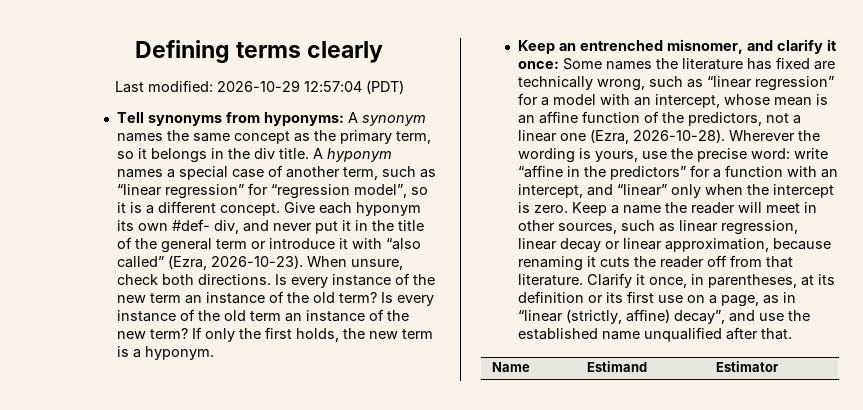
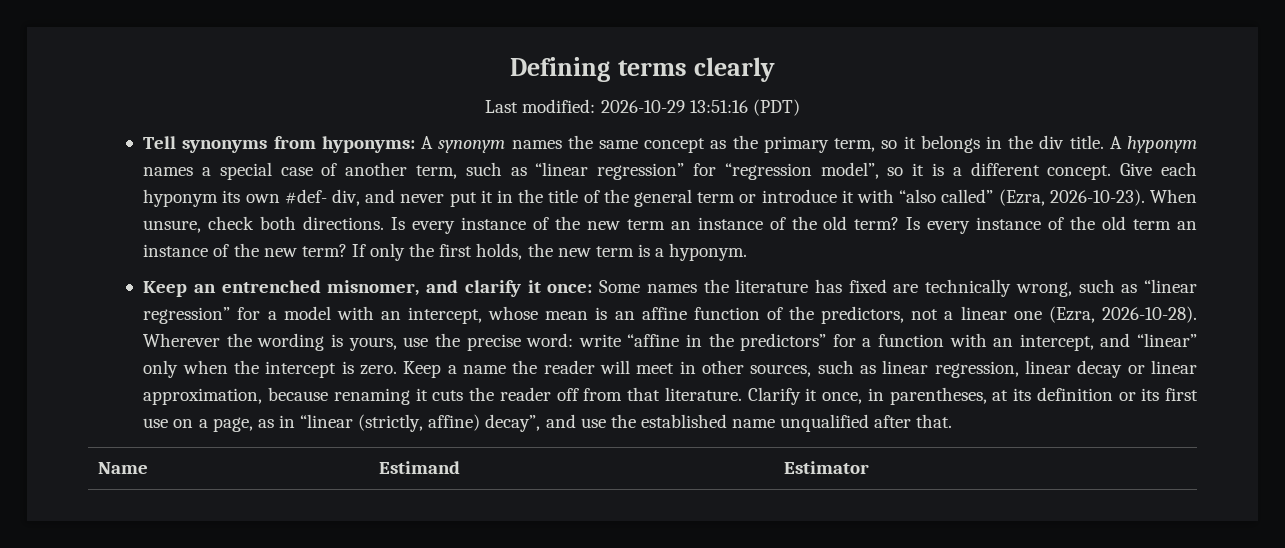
- Last modified: 2026-10-29 12:57:04 (PDT)
+ Last modified: 2026-10-29 13:51:16 (PDT)

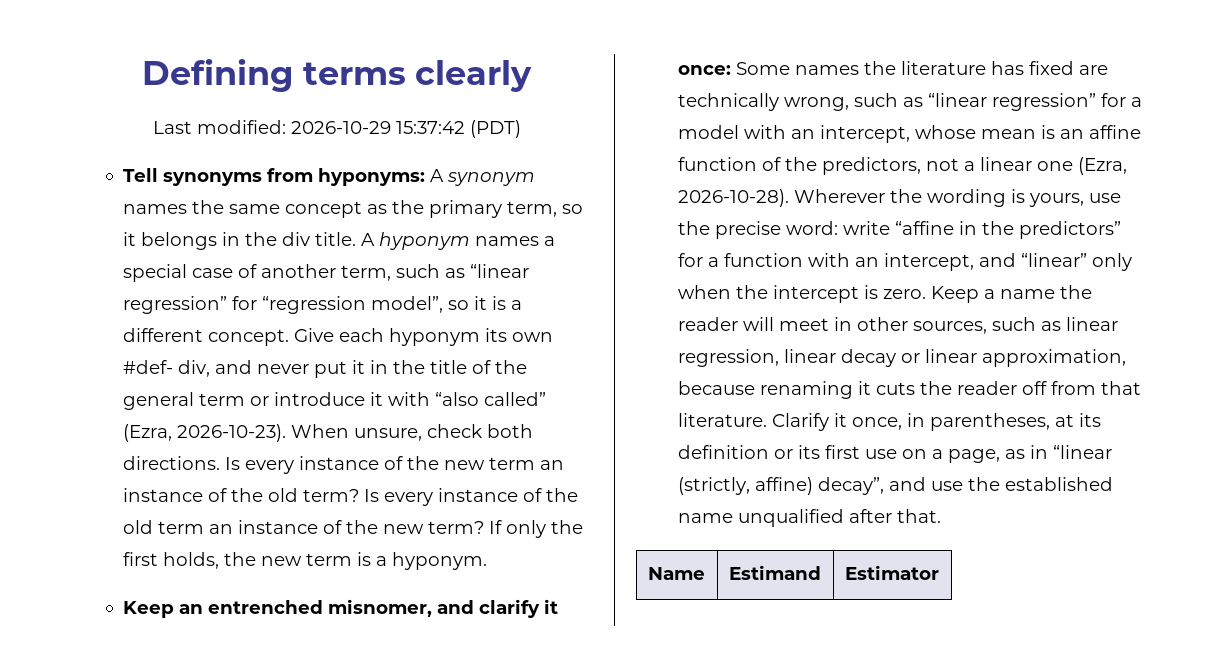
- Last modified: 2026-10-29 13:51:16 (PDT)
+ Last modified: 2026-10-29 15:37:42 (PDT)

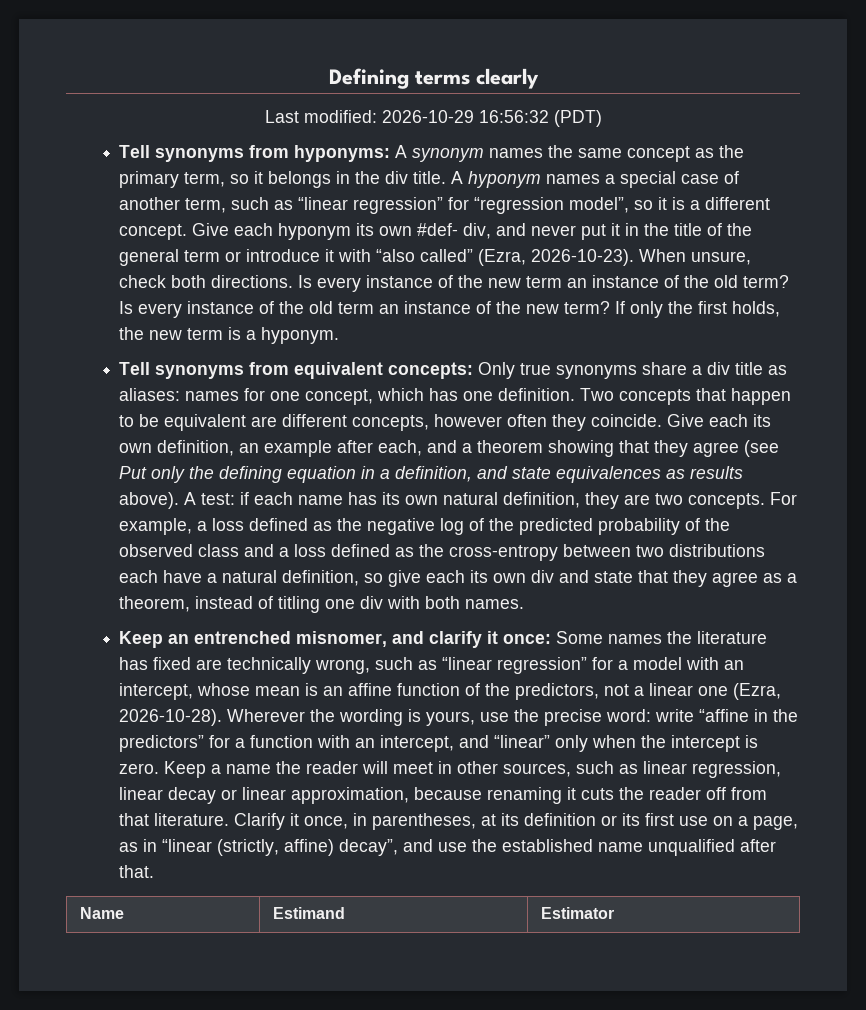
- Last modified: 2026-10-29 15:37:42 (PDT)
+ Last modified: 2026-10-29 16:56:32 (PDT)
+ Tell synonyms from equivalent concepts: Only true synonyms share a div title as aliases: names for one concept, which has one definition. Two concepts that happen to be equivalent are different concepts, however often they coincide. Give each its own definition, an example after each, and a theorem showing that they agree (see Put only the defining equation in a definition, and state equivalences as results above). A test: if each name has its own natural definition, they are two concepts. For example, a loss defined as the negative log of the predicted probability of the observed class and a loss defined as the cross-entropy between two distributions each have a natural definition, so give each its own div and state that they agree as a theorem, instead of titling one div with both names.

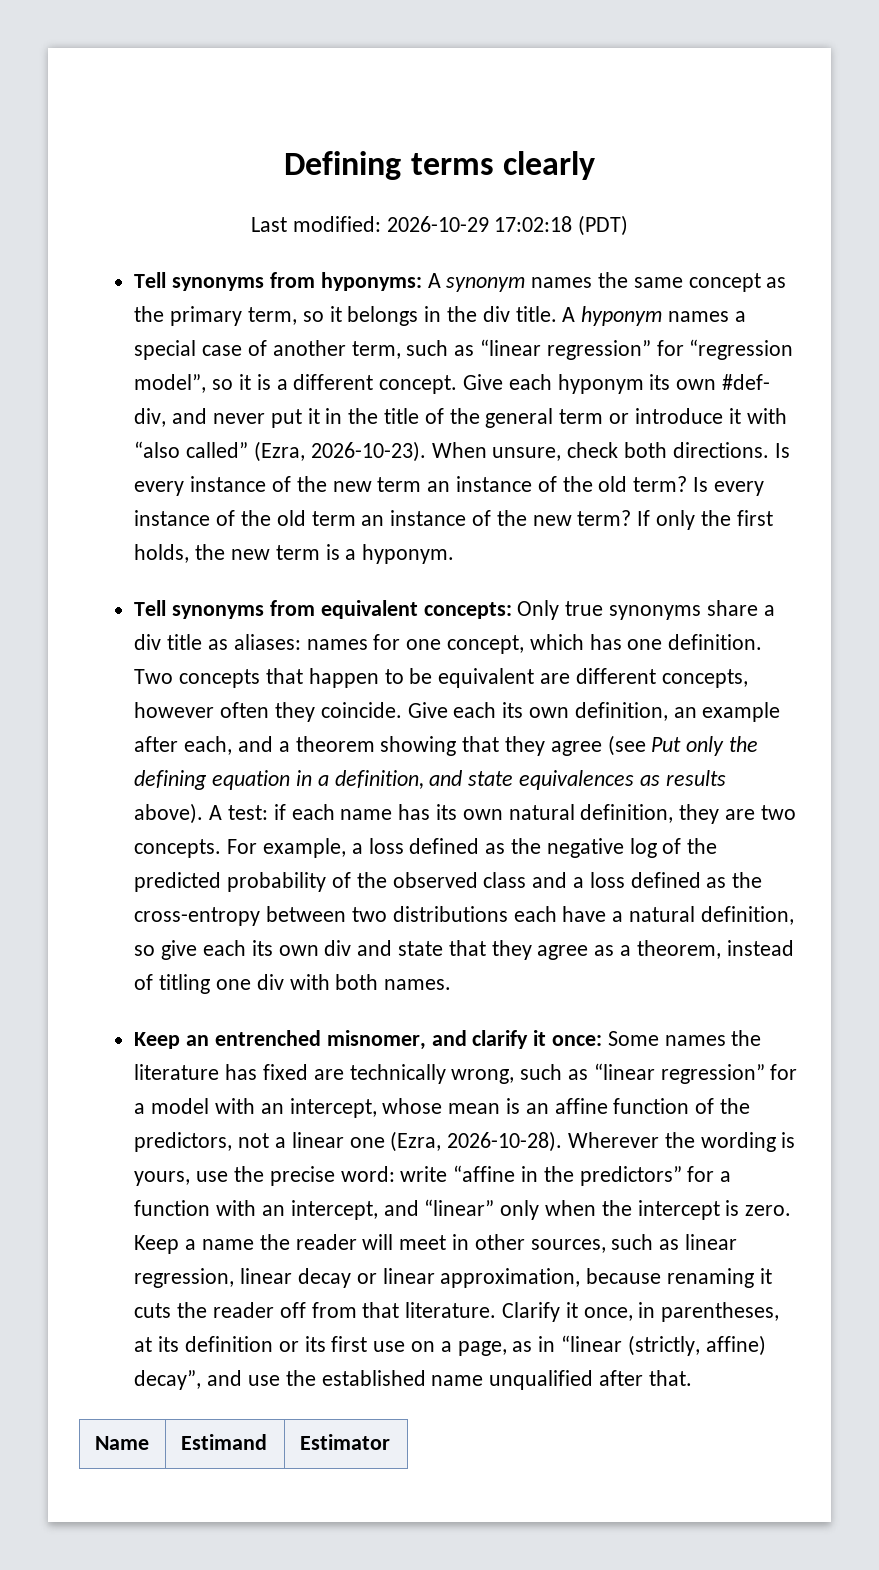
- Last modified: 2026-10-29 16:56:32 (PDT)
+ Last modified: 2026-10-29 17:02:18 (PDT)

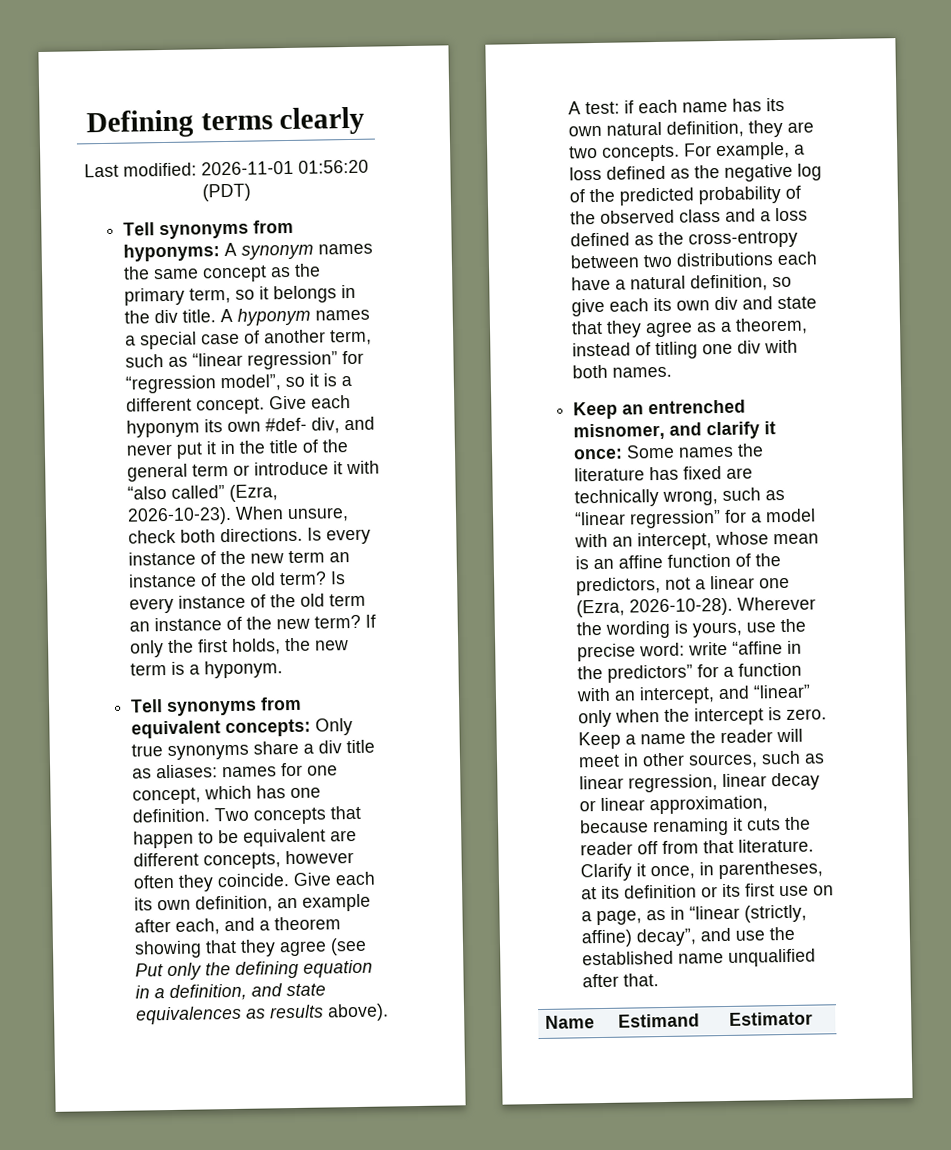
- Last modified: 2026-10-29 17:02:18 (PDT)
+ Last modified: 2026-11-01 01:56:20 (PDT)

